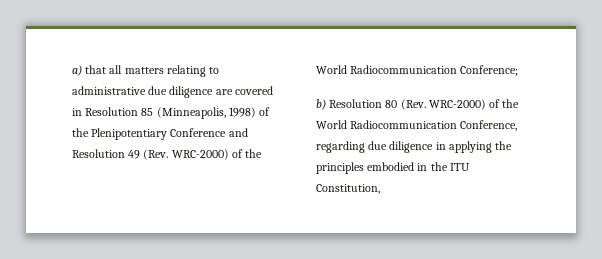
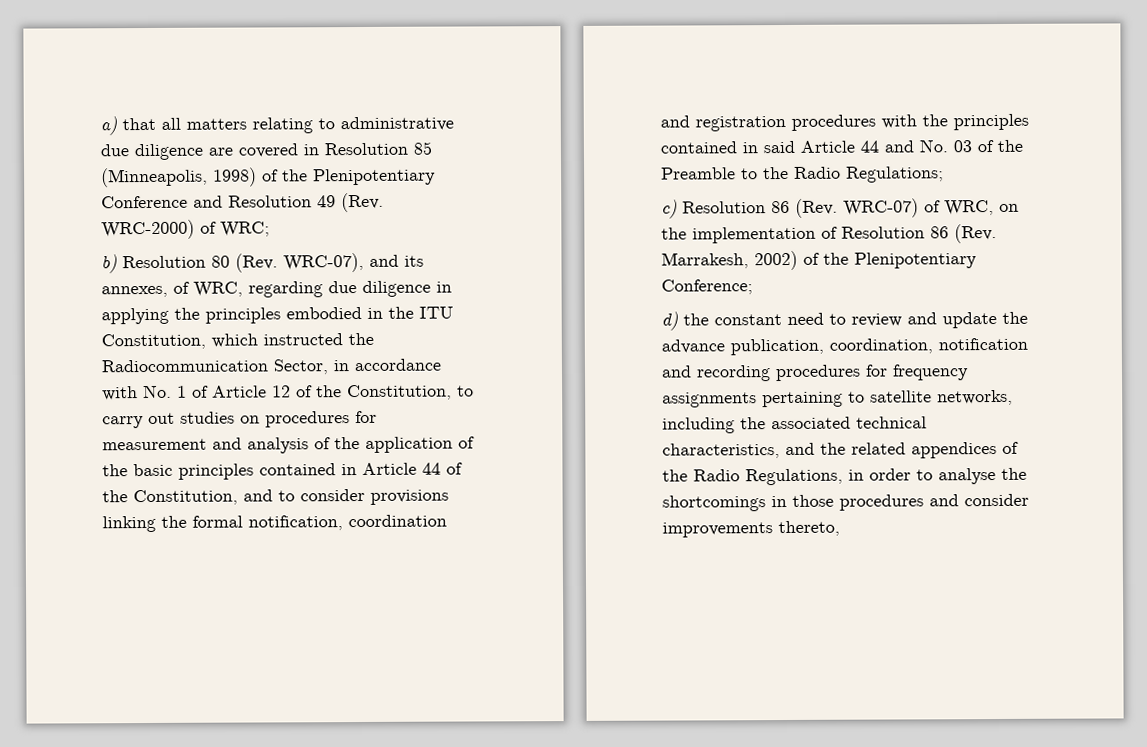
- a) that all matters relating to administrative due diligence are covered in Resolution 85 (Minneapolis, 1998) of the Plenipotentiary Conference and Resolution 49 (Rev. WRC-2000) of the World Radiocommunication Conference;
+ a) that all matters relating to administrative due diligence are covered in Resolution 85 (Minneapolis, 1998) of the Plenipotentiary Conference and Resolution 49 (Rev. WRC-2000) of WRC;
- b) Resolution 80 (Rev. WRC-2000) of the World Radiocommunication Conference, regarding due diligence in applying the principles embodied in the ITU Constitution,
+ b) Resolution 80 (Rev. WRC-07), and its annexes, of WRC, regarding due diligence in applying the principles embodied in the ITU Constitution, which instructed the Radiocommunication Sector, in accordance with No. 1 of Article 12 of the Constitution, to carry out studies on procedures for measurement and analysis of the application of the basic principles contained in Article 44 of the Constitution, and to consider provisions linking the formal notification, coordination and registration procedures with the principles contained in said Article 44 and No. 03 of the Preamble to the Radio Regulations;
+ c) Resolution 86 (Rev. WRC-07) of WRC, on the implementation of Resolution 86 (Rev. Marrakesh, 2002) of the Plenipotentiary Conference;
+ d) the constant need to review and update the advance publication, coordination, notification and recording procedures for frequency assignments pertaining to satellite networks, including the associated technical characteristics, and the related appendices of the Radio Regulations, in order to analyse the shortcomings in those procedures and consider improvements thereto,

